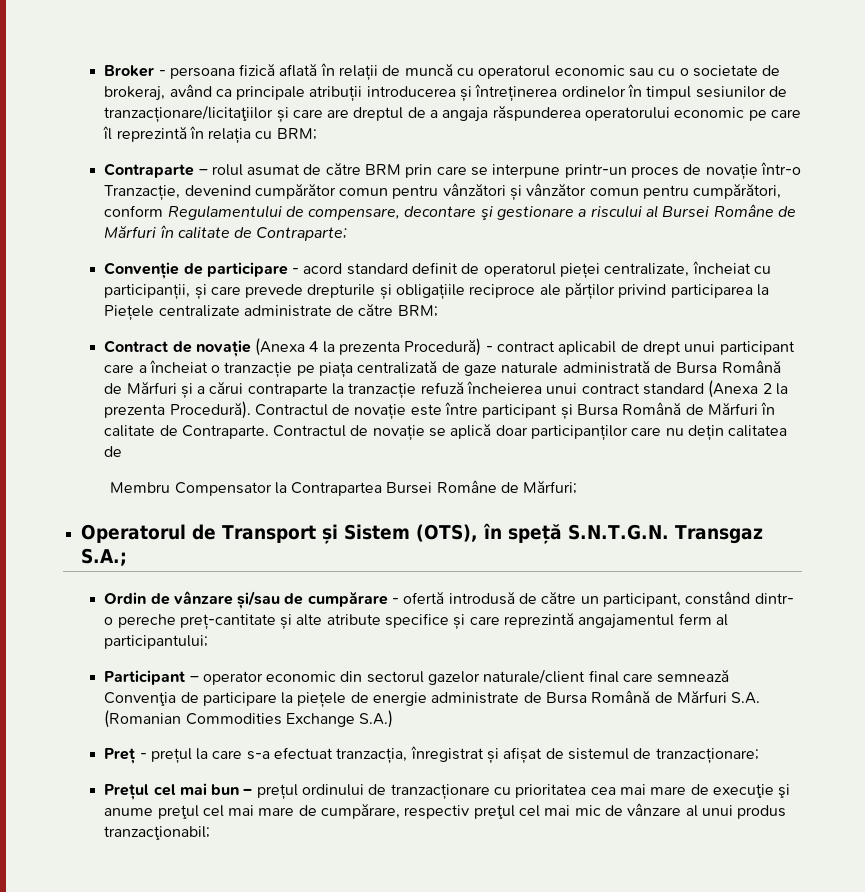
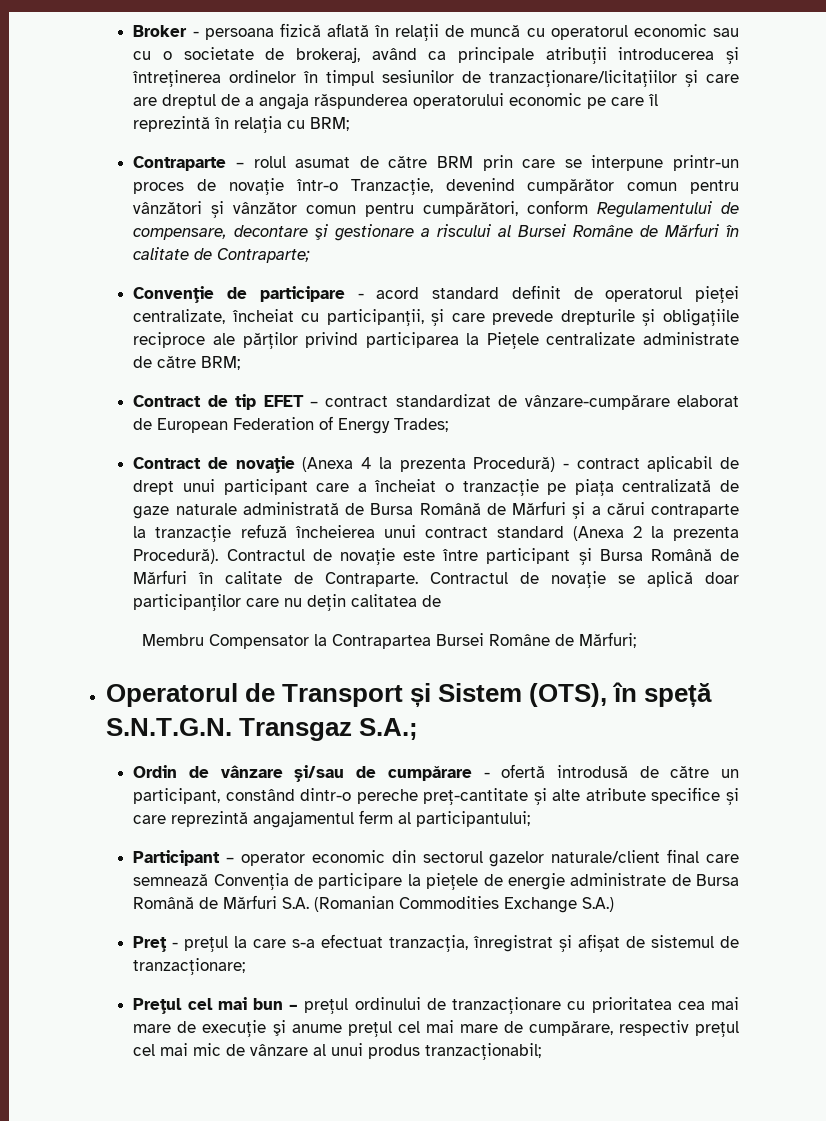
+ Contract de tip EFET – contract standardizat de vânzare-cumpărare elaborat de European Federation of Energy Trades;
- Ordin de vânzare și/sau de cumpărare - ofertă introdusă de către un participant, constând dintr- o pereche preț-cantitate și alte atribute specifice și care reprezintă angajamentul ferm al participantului;
+ Ordin de vânzare și/sau de cumpărare - ofertă introdusă de către un participant, constând dintr-o pereche preț-cantitate și alte atribute specifice și care reprezintă angajamentul ferm al participantului;

